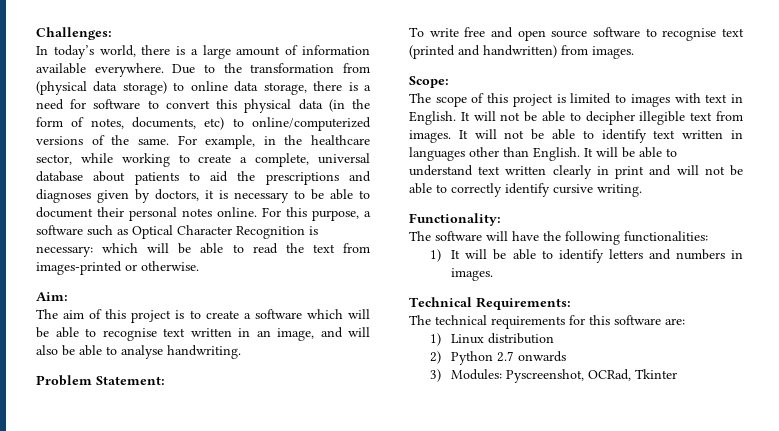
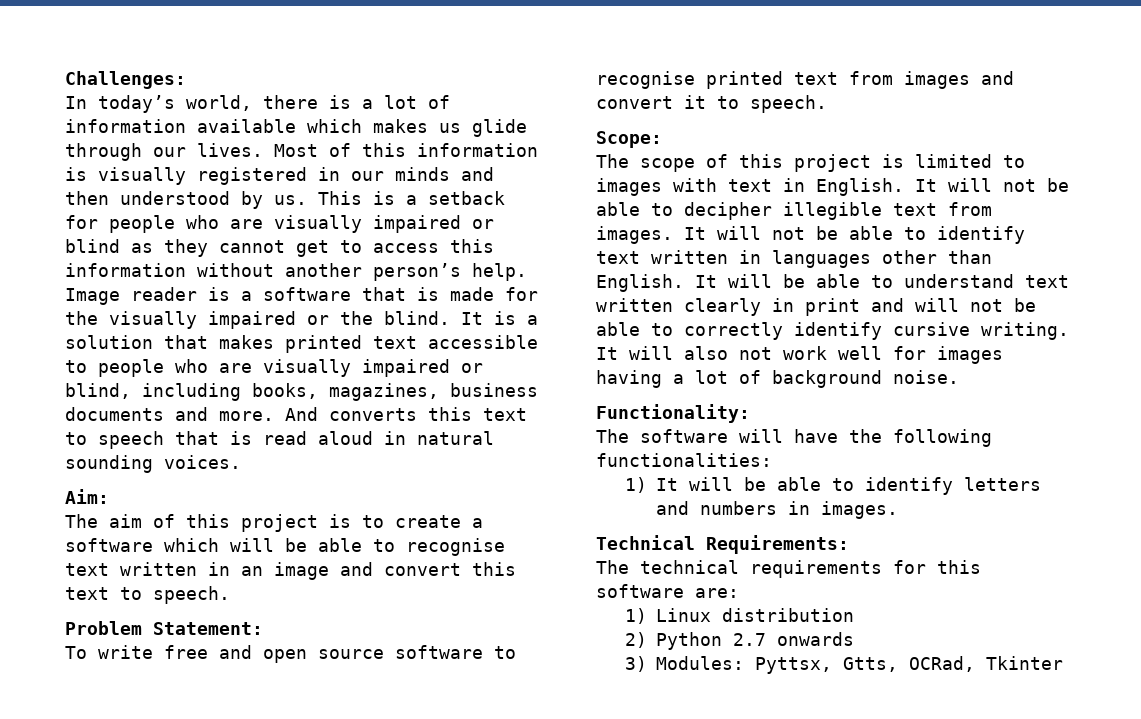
- In today’s world, there is a large amount of information available everywhere. Due to the transformation from (physical data storage) to online data storage, there is a need for software to convert this physical data (in the form of notes, documents, etc) to online/computerized versions of the same. For example, in the healthcare sector, while working to create a complete, universal database about patients to aid the prescriptions and diagnoses given by doctors, it is necessary to be able to document their personal notes online. For this purpose, a software such as Optical Character Recognition is necessary: which will be able to read the text from images-printed or otherwise.
+ In today’s world, there is a lot of information available which makes us glide through our lives. Most of this information is visually registered in our minds and then understood by us. This is a setback for people who are visually impaired or blind as they cannot get to access this information without another person’s help. Image reader is a software that is made for the visually impaired or the blind. It is a solution that makes printed text accessible to people who are visually impaired or blind, including books, magazines, business documents and more. And converts this text to speech that is read aloud in natural sounding voices.
- The aim of this project is to create a software which will be able to recognise text written in an image, and will also be able to analyse handwriting.
+ The aim of this project is to create a software which will be able to recognise text written in an image and convert this text to speech.
- To write free and open source software to recognise text (printed and handwritten) from images.
+ To write free and open source software to recognise printed text from images and convert it to speech.
+ It will also not work well for images having a lot of background noise.
- 3) Modules: Pyscreenshot, OCRad, Tkinter
+ 3) Modules: Pyttsx, Gtts, OCRad, Tkinter

